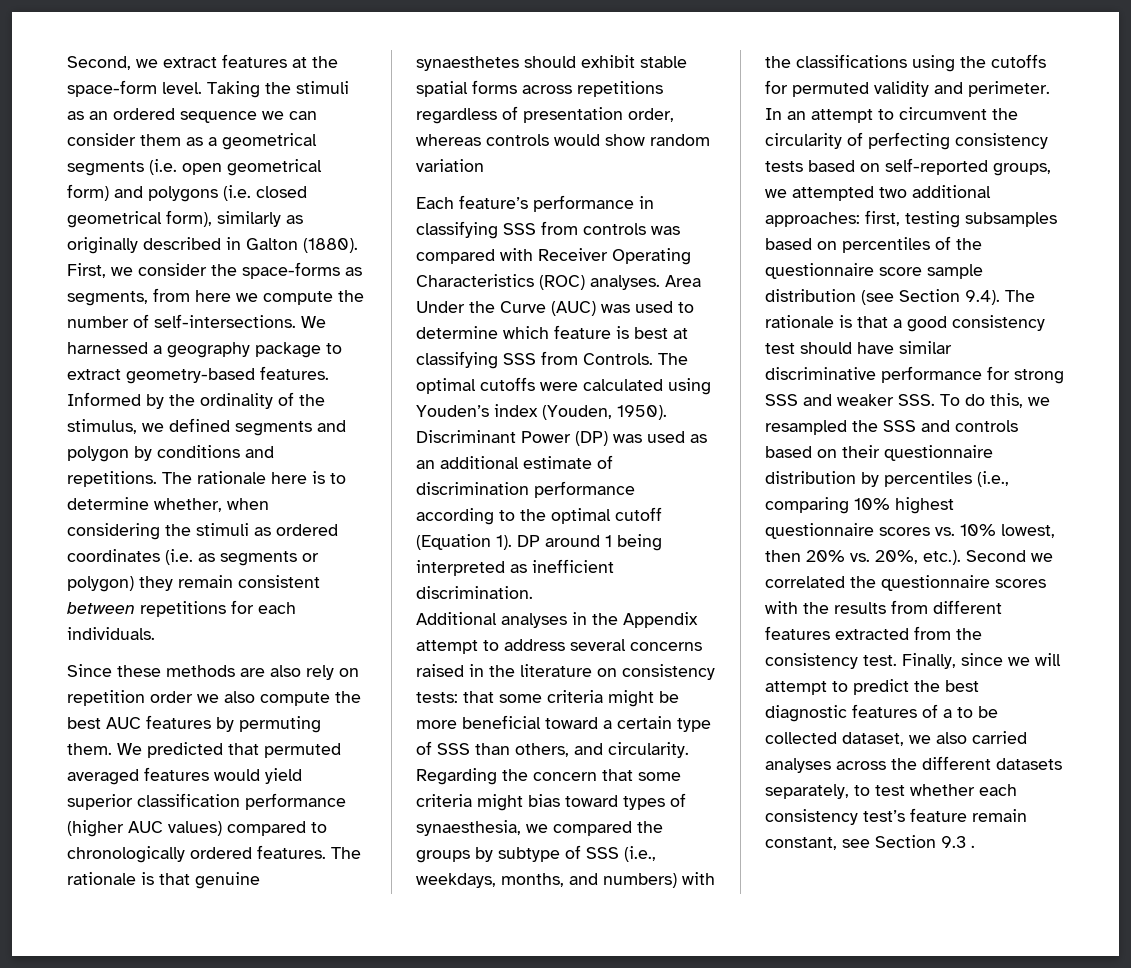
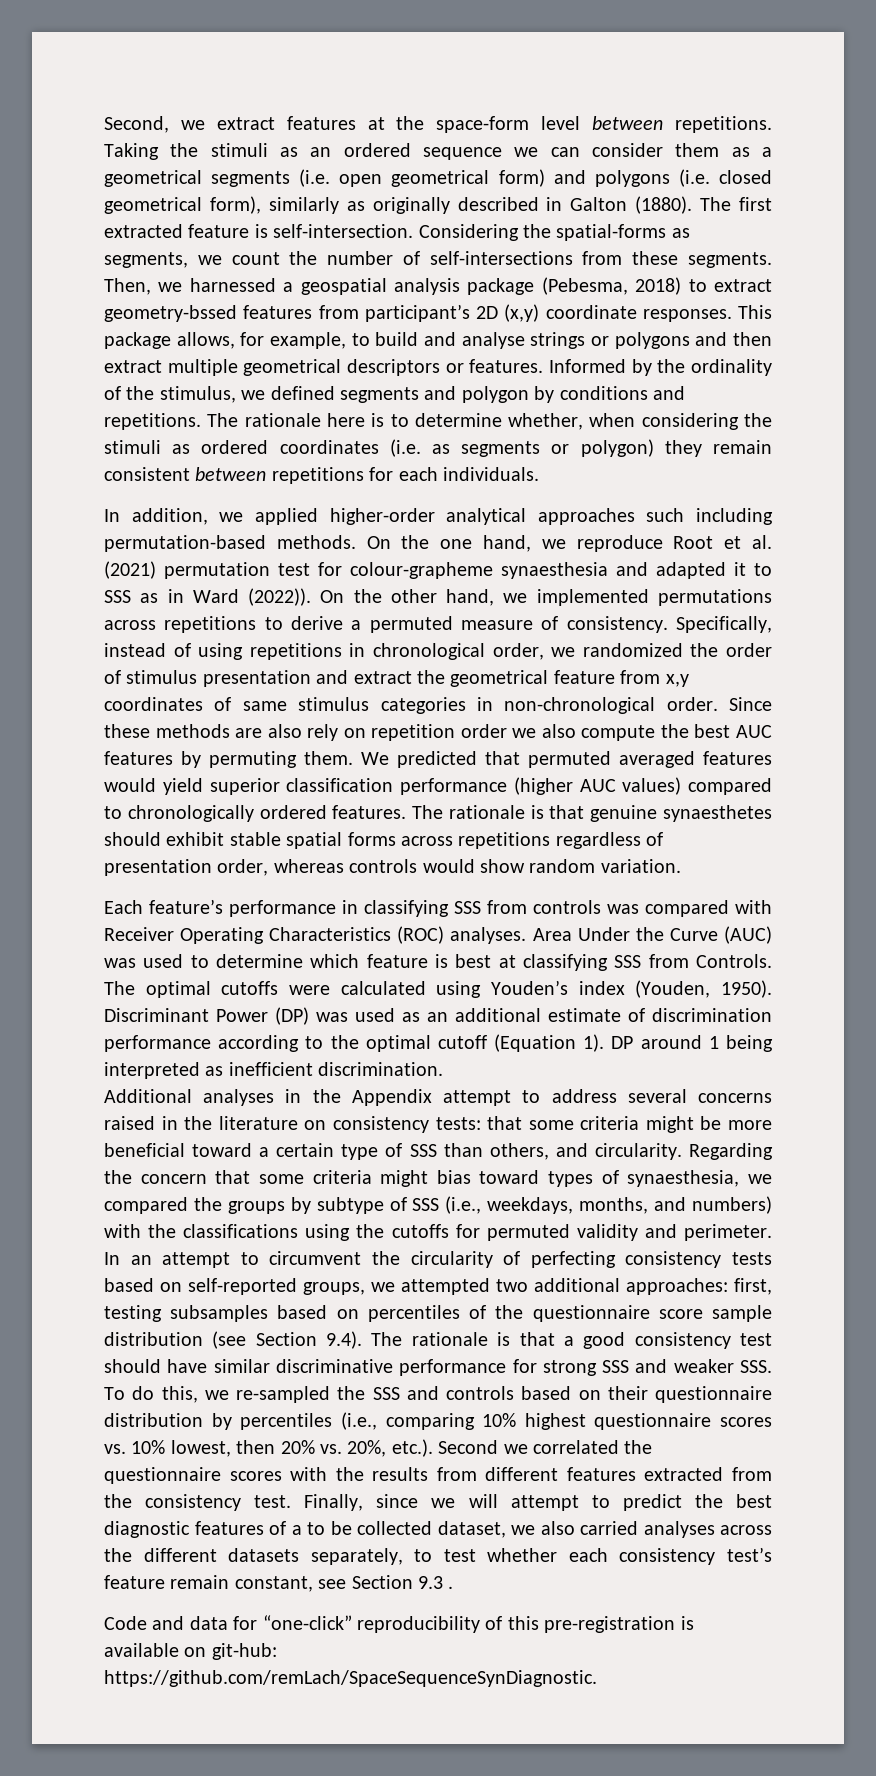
- Second, we extract features at the space-form level.
+ Second, we extract features at the space-form level between repetitions.
- First, we consider the space-forms as segments, from here we compute the number of self-intersections. We harnessed a geography package to extract geometry-based features.
+ The first extracted feature is self-intersection. Considering the spatial-forms as segments, we count the number of self-intersections from these segments. Then, we harnessed a geospatial analysis package (Pebesma, 2018) to extract geometry-bssed features from participant’s 2D (x,y) coordinate responses. This package allows, for example, to build and analyse strings or polygons and then extract multiple geometrical descriptors or features.
+ In addition, we applied higher-order analytical approaches such including permutation-based methods. On the one hand, we reproduce Root et al. (2021) permutation test for colour-grapheme synaesthesia and adapted it to SSS as in Ward (2022)). On the other hand, we implemented permutations across repetitions to derive a permuted measure of consistency. Specifically, instead of using repetitions in chronological order, we randomized the order of stimulus presentation and extract the geometrical feature from x,y coordinates of same stimulus categories in non-chronological order.
- The rationale is that genuine synaesthetes should exhibit stable spatial forms across repetitions regardless of presentation order, whereas controls would show random variation
+ The rationale is that genuine synaesthetes should exhibit stable spatial forms across repetitions regardless of presentation order, whereas controls would show random variation.
- first, testing subsamples based on percentiles of the questionnaire score sample distribution (see Section 9.4). The rationale is that a good consistency test should have similar discriminative performance for strong SSS and weaker SSS. To do this, we resampled the SSS and controls based on their questionnaire distribution by percentiles (i.e., comparing 10% highest questionnaire scores vs. 10% lowest, then 20% vs. 20%, etc.). Second we correlated the questionnaire scores with the results from different features extracted from the consistency test.
+ first, testing subsamples based on percentiles of the questionnaire score sample distribution (see Section 9.4). The rationale is that a good consistency test should have similar discriminative performance for strong SSS and weaker SSS. To do this, we re-sampled the SSS and controls based on their questionnaire distribution by percentiles (i.e., comparing 10% highest questionnaire scores vs. 10% lowest, then 20% vs. 20%, etc.). Second we correlated the questionnaire scores with the results from different features extracted from the consistency test.
+ Code and data for “one-click” reproducibility of this pre-registration is available on git-hub: https://github.com/remLach/SpaceSequenceSynDiagnostic.

